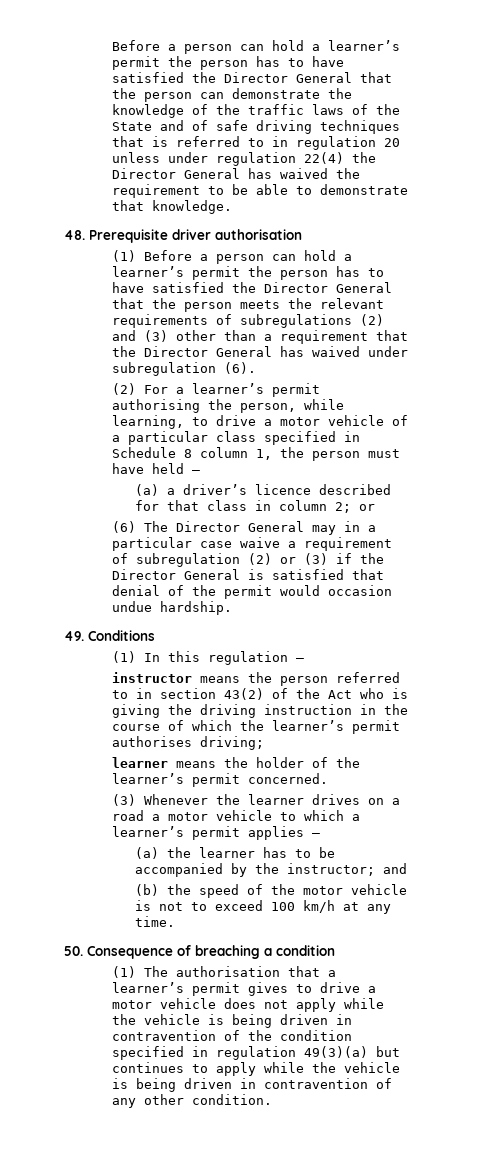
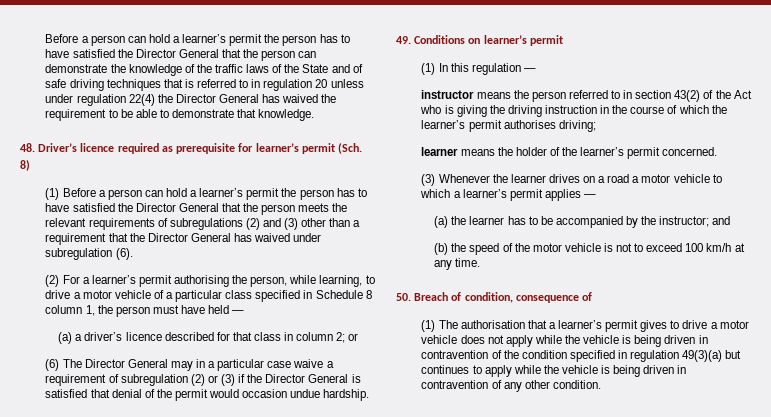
- 48. Prerequisite driver authorisation
+ 48. Driver’s licence required as prerequisite for learner’s permit (Sch. 8)
- 49. Conditions
+ 49. Conditions on learner’s permit
- 50. Consequence of breaching a condition
+ 50. Breach of condition, consequence of

